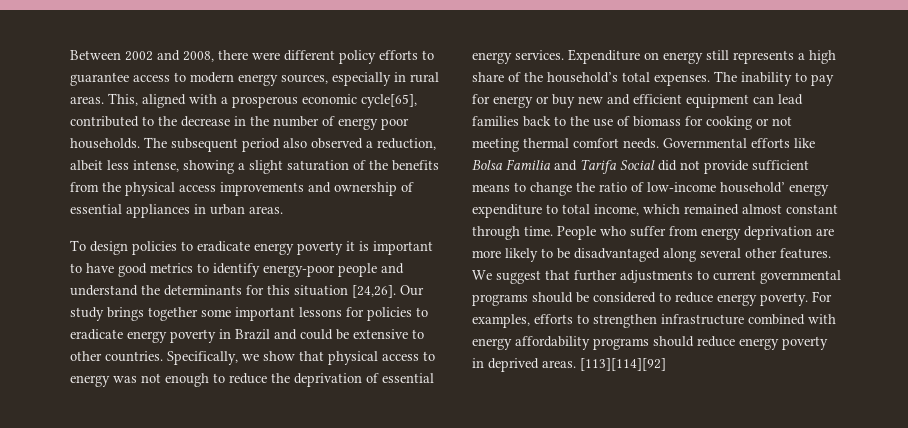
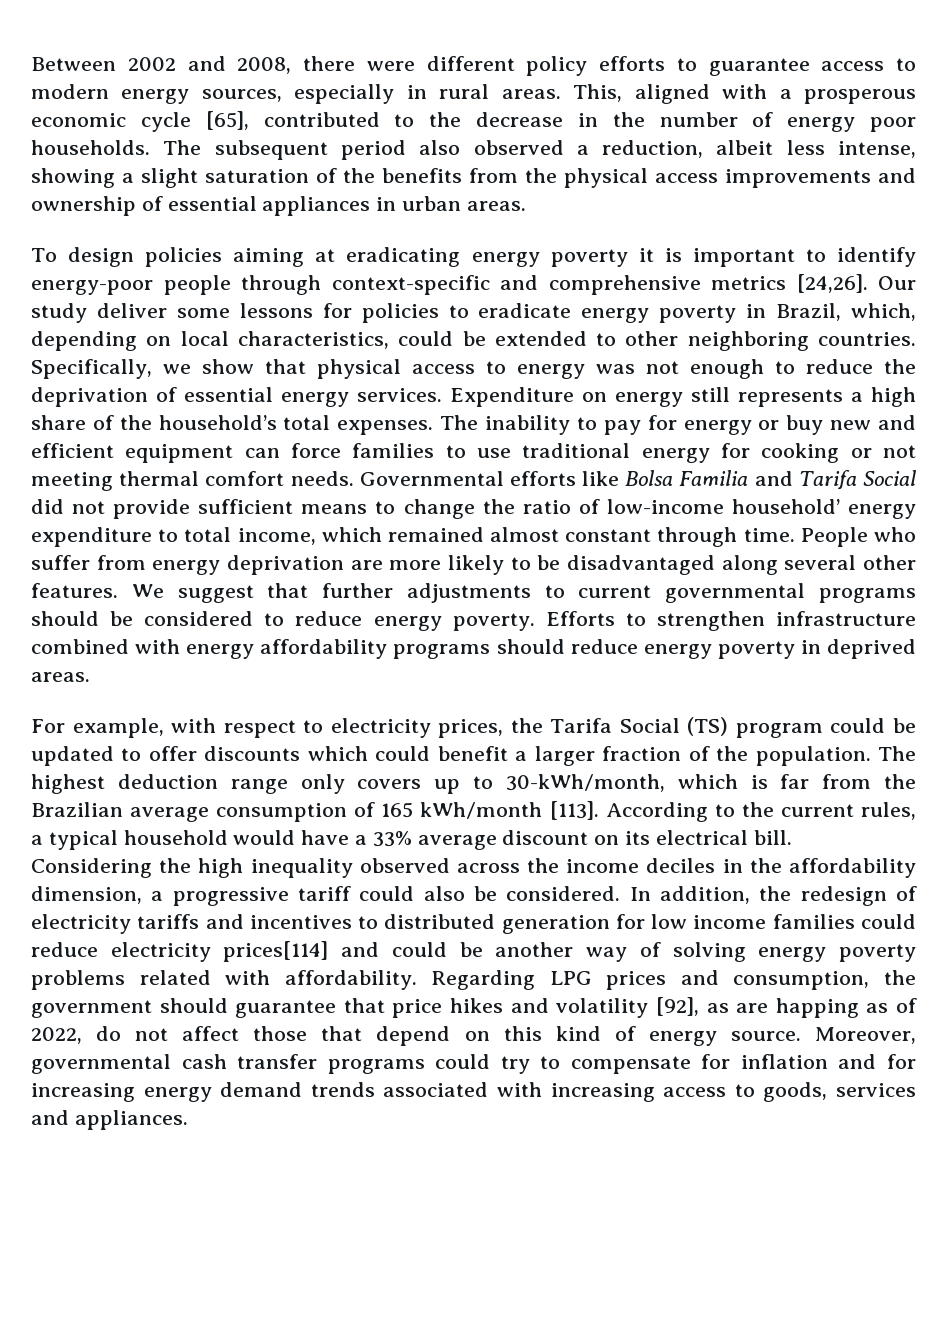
- This, aligned with a prosperous economic cycle[65], contributed to the decrease in the number of energy poor households.
+ This, aligned with a prosperous economic cycle [65], contributed to the decrease in the number of energy poor households.
- To design policies to eradicate energy poverty it is important to have good metrics to identify energy-poor people and understand the determinants for this situation [24,26]. Our study brings together some important lessons for policies to eradicate energy poverty in Brazil and could be extensive to other countries.
+ To design policies aiming at eradicating energy poverty it is important to identify energy-poor people through context-specific and comprehensive metrics [24,26]. Our study deliver some lessons for policies to eradicate energy poverty in Brazil, which, depending on local characteristics, could be extended to other neighboring countries.
- The inability to pay for energy or buy new and efficient equipment can lead families back to the use of biomass for cooking or not meeting thermal comfort needs.
+ The inability to pay for energy or buy new and efficient equipment can force families to use traditional energy for cooking or not meeting thermal comfort needs.
- For examples, efforts to strengthen infrastructure combined with energy affordability programs should reduce energy poverty in deprived areas. [113][114][92]
+ Efforts to strengthen infrastructure combined with energy affordability programs should reduce energy poverty in deprived areas.
+ For example, with respect to electricity prices, the Tarifa Social (TS) program could be updated to offer discounts which could benefit a larger fraction of the population. The highest deduction range only covers up to 30-kWh/month, which is far from the Brazilian average consumption of 165 kWh/month [113]. According to the current rules, a typical household would have a 33% average discount on its electrical bill. Considering the high inequality observed across the income deciles in the affordability dimension, a progressive tariff could also be considered. In addition, the redesign of electricity tariffs and incentives to distributed generation for low income families could reduce electricity prices[114] and could be another way of solving energy poverty problems related with affordability. Regarding LPG prices and consumption, the government should guarantee that price hikes and volatility [92], as are happing as of 2022, do not affect those that depend on this kind of energy source. Moreover, governmental cash transfer programs could try to compensate for inflation and for increasing energy demand trends associated with increasing access to goods, services and appliances.

